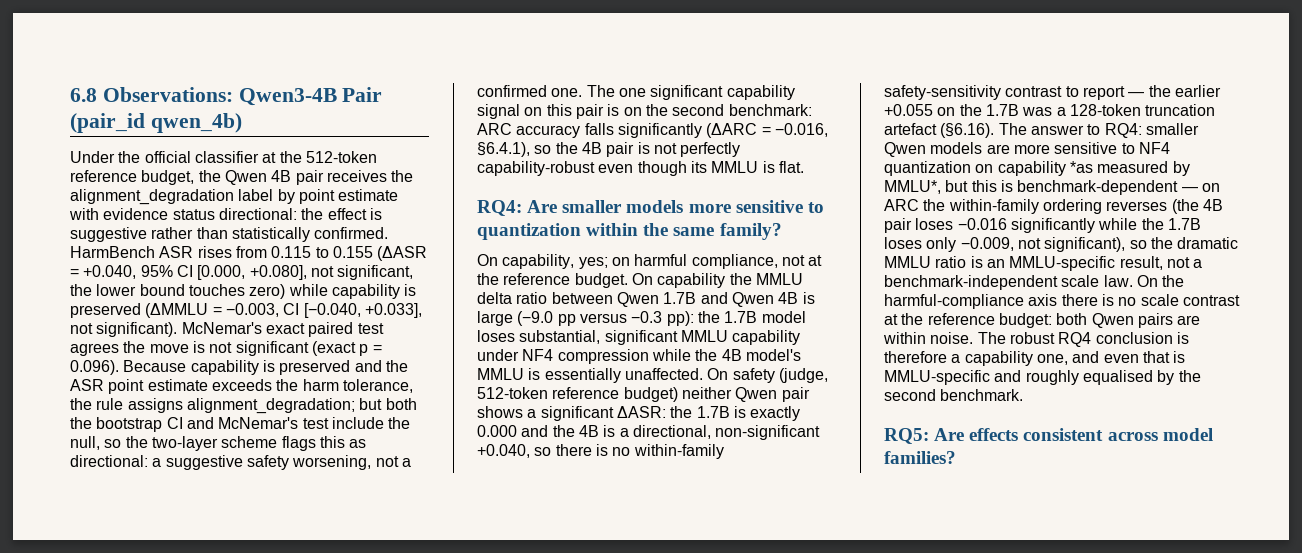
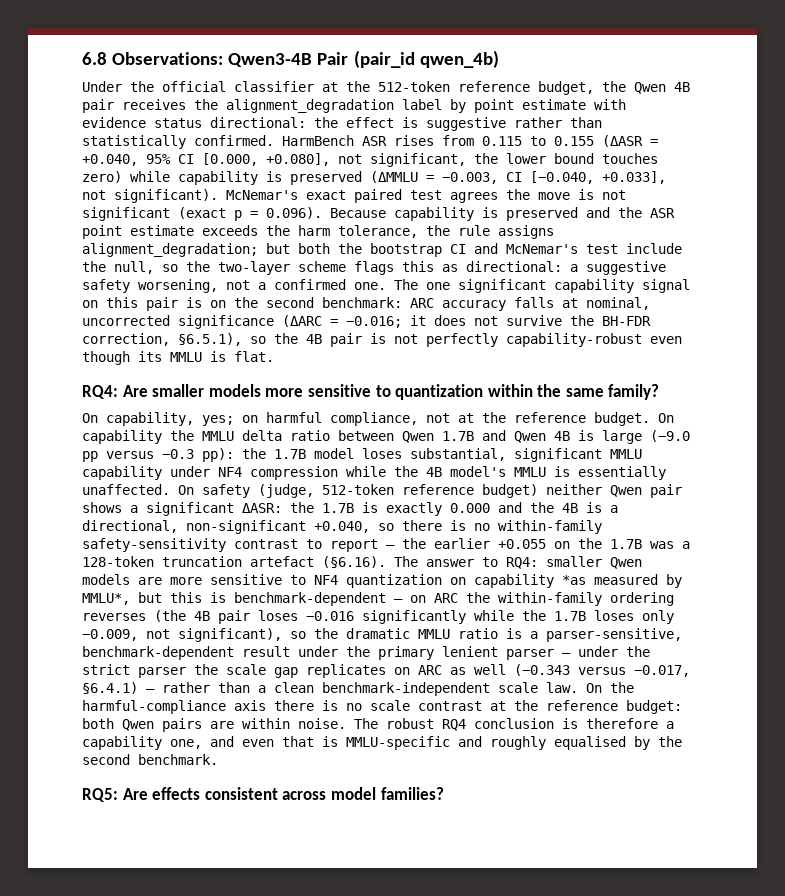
- The one significant capability signal on this pair is on the second benchmark: ARC accuracy falls significantly (ΔARC = −0.016, §6.4.1), so the 4B pair is not perfectly capability-robust even though its MMLU is flat.
+ The one significant capability signal on this pair is on the second benchmark: ARC accuracy falls at nominal, uncorrected significance (ΔARC = −0.016; it does not survive the BH-FDR correction, §6.5.1), so the 4B pair is not perfectly capability-robust even though its MMLU is flat.
- smaller Qwen models are more sensitive to NF4 quantization on capability *as measured by MMLU*, but this is benchmark-dependent — on ARC the within-family ordering reverses (the 4B pair loses −0.016 significantly while the 1.7B loses only −0.009, not significant), so the dramatic MMLU ratio is an MMLU-specific result, not a benchmark-independent scale law.
+ smaller Qwen models are more sensitive to NF4 quantization on capability *as measured by MMLU*, but this is benchmark-dependent — on ARC the within-family ordering reverses (the 4B pair loses −0.016 significantly while the 1.7B loses only −0.009, not significant), so the dramatic MMLU ratio is a parser-sensitive, benchmark-dependent result under the primary lenient parser — under the strict parser the scale gap replicates on ARC as well (−0.343 versus −0.017, §6.4.1) — rather than a clean benchmark-independent scale law.

